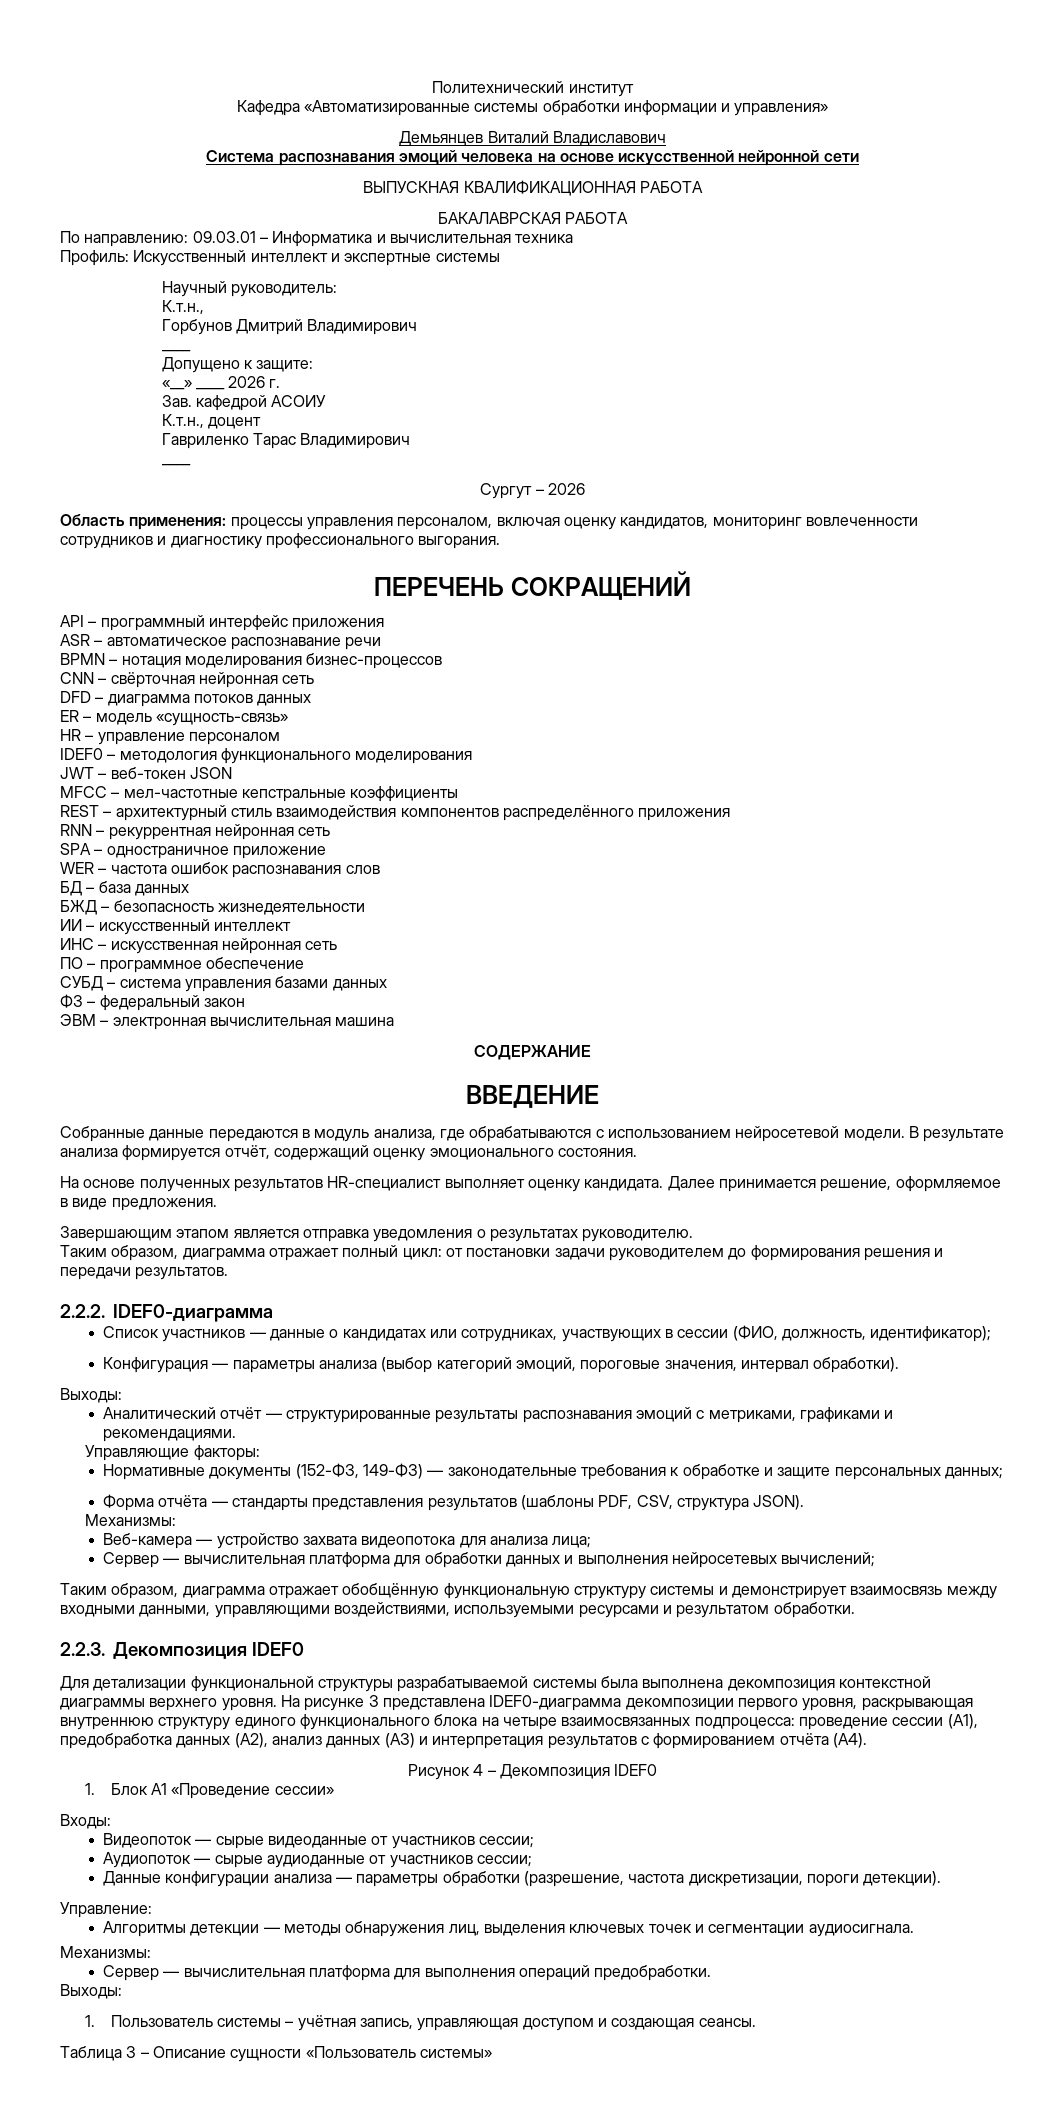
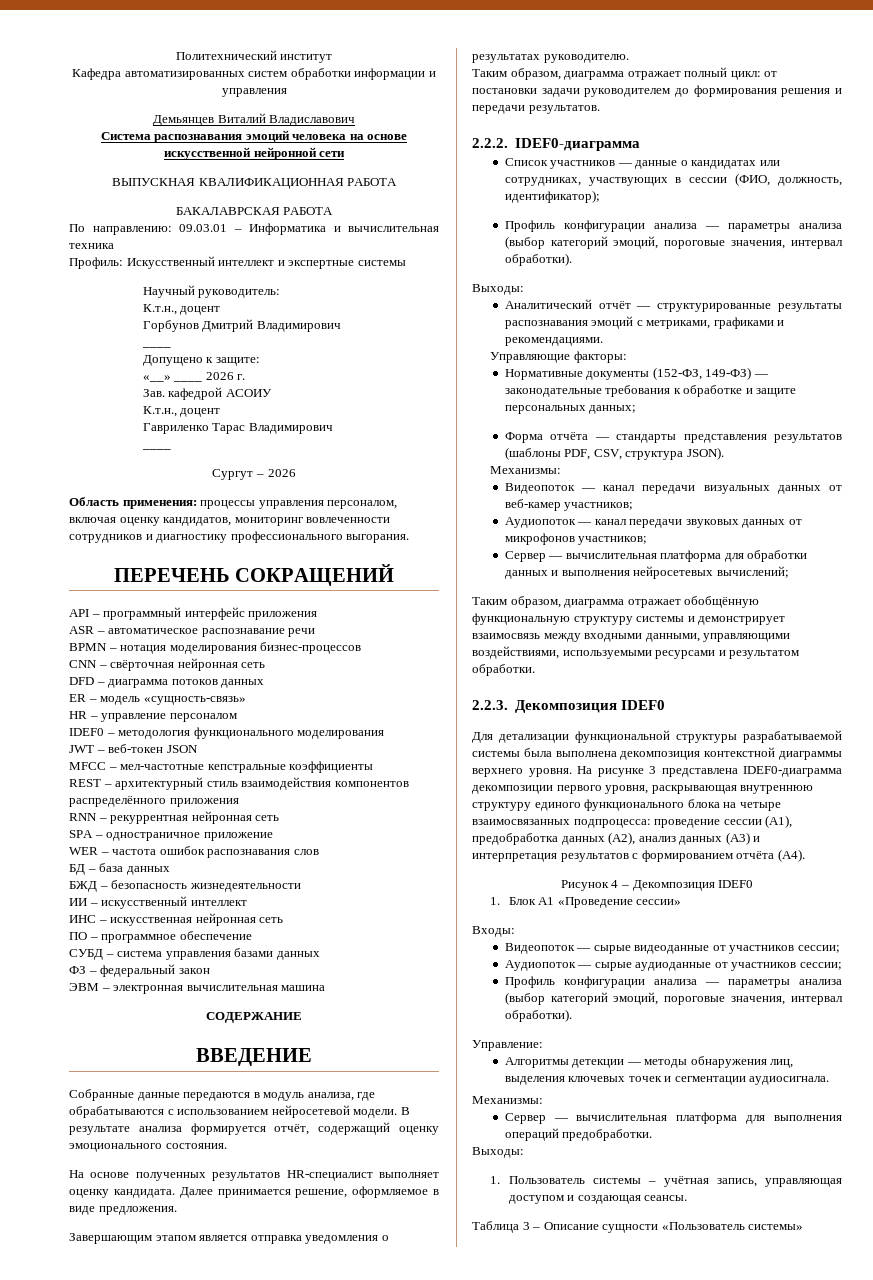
- Кафедра «Автоматизированные системы обработки информации и управления»
+ Кафедра автоматизированных систем обработки информации и управления
  Научный руководитель:
- К.т.н.,
+ К.т.н., доцент
  Список участников — данные о кандидатах или сотрудниках, участвующих в сессии (ФИО, должность, идентификатор);
- Конфигурация — параметры анализа (выбор категорий эмоций, пороговые значения, интервал обработки).
+ Профиль конфигурации анализа — параметры анализа (выбор категорий эмоций, пороговые значения, интервал обработки).
- Веб-камера — устройство захвата видеопотока для анализа лица;
+ Видеопоток — канал передачи визуальных данных от веб-камер участников;
+ Аудиопоток — канал передачи звуковых данных от микрофонов участников;
  Аудиопоток — сырые аудиоданные от участников сессии;
- Данные конфигурации анализа — параметры обработки (разрешение, частота дискретизации, пороги детекции).
+ Профиль конфигурации анализа — параметры анализа (выбор категорий эмоций, пороговые значения, интервал обработки).

